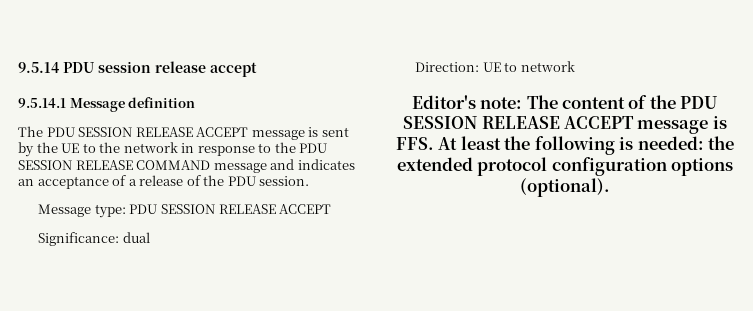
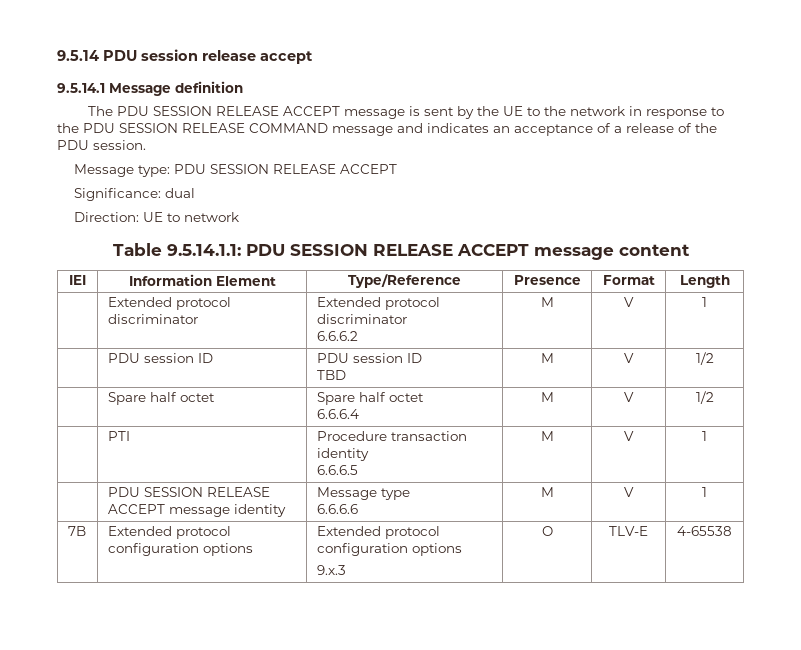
- Editor's note: The content of the PDU SESSION RELEASE ACCEPT message is FFS. At least the following is needed: the extended protocol configuration options (optional).
+ Table 9.5.14.1.1: PDU SESSION RELEASE ACCEPT message content
+ IEI | Information Element | Type/Reference | Presence | Format | Length
+ | Extended protocol discriminator | Extended protocol discriminator
+ 6.6.6.2 | M | V | 1
+ | PDU session ID | PDU session ID
+ TBD | M | V | 1/2
+ | Spare half octet | Spare half octet
+ 6.6.6.4 | M | V | 1/2
+ | PTI | Procedure transaction identity
+ 6.6.6.5 | M | V | 1
+ | PDU SESSION RELEASE ACCEPT message identity | Message type
+ 6.6.6.6 | M | V | 1
+ 7B | Extended protocol configuration options | Extended protocol configuration options
+ 9.x.3 | O | TLV-E | 4-65538

